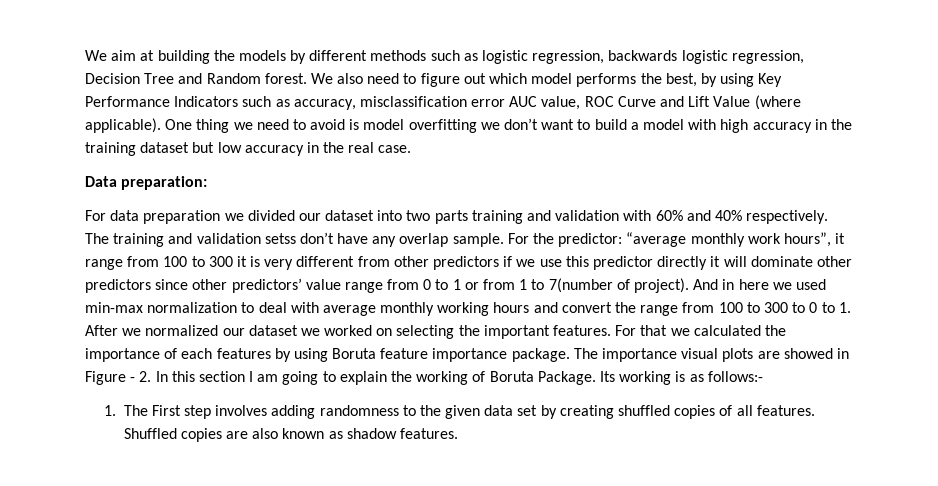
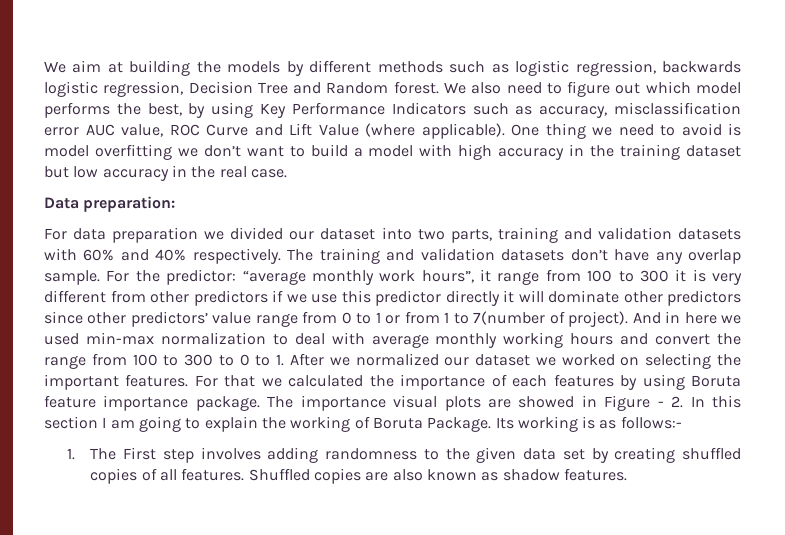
- For data preparation we divided our dataset into two parts training and validation with 60% and 40% respectively.
+ For data preparation we divided our dataset into two parts, training and validation datasets with 60% and 40% respectively.
- The training and validation setss don’t have any overlap sample.
+ The training and validation datasets don’t have any overlap sample.

